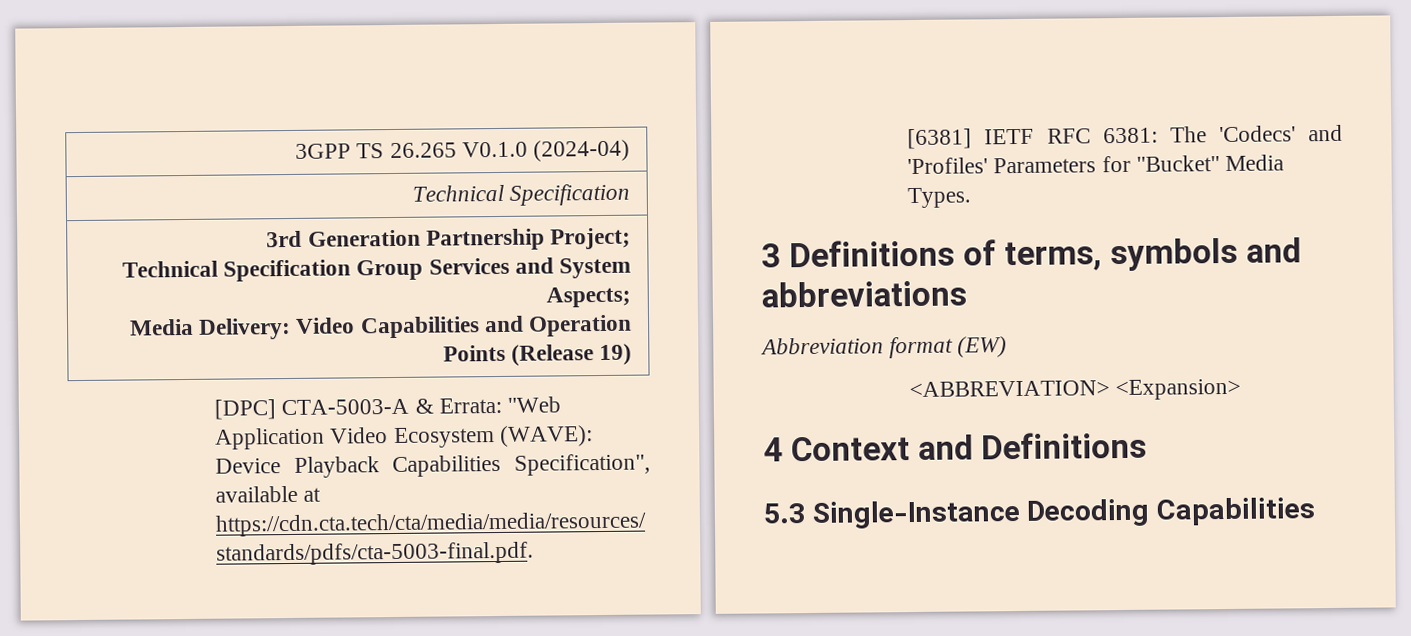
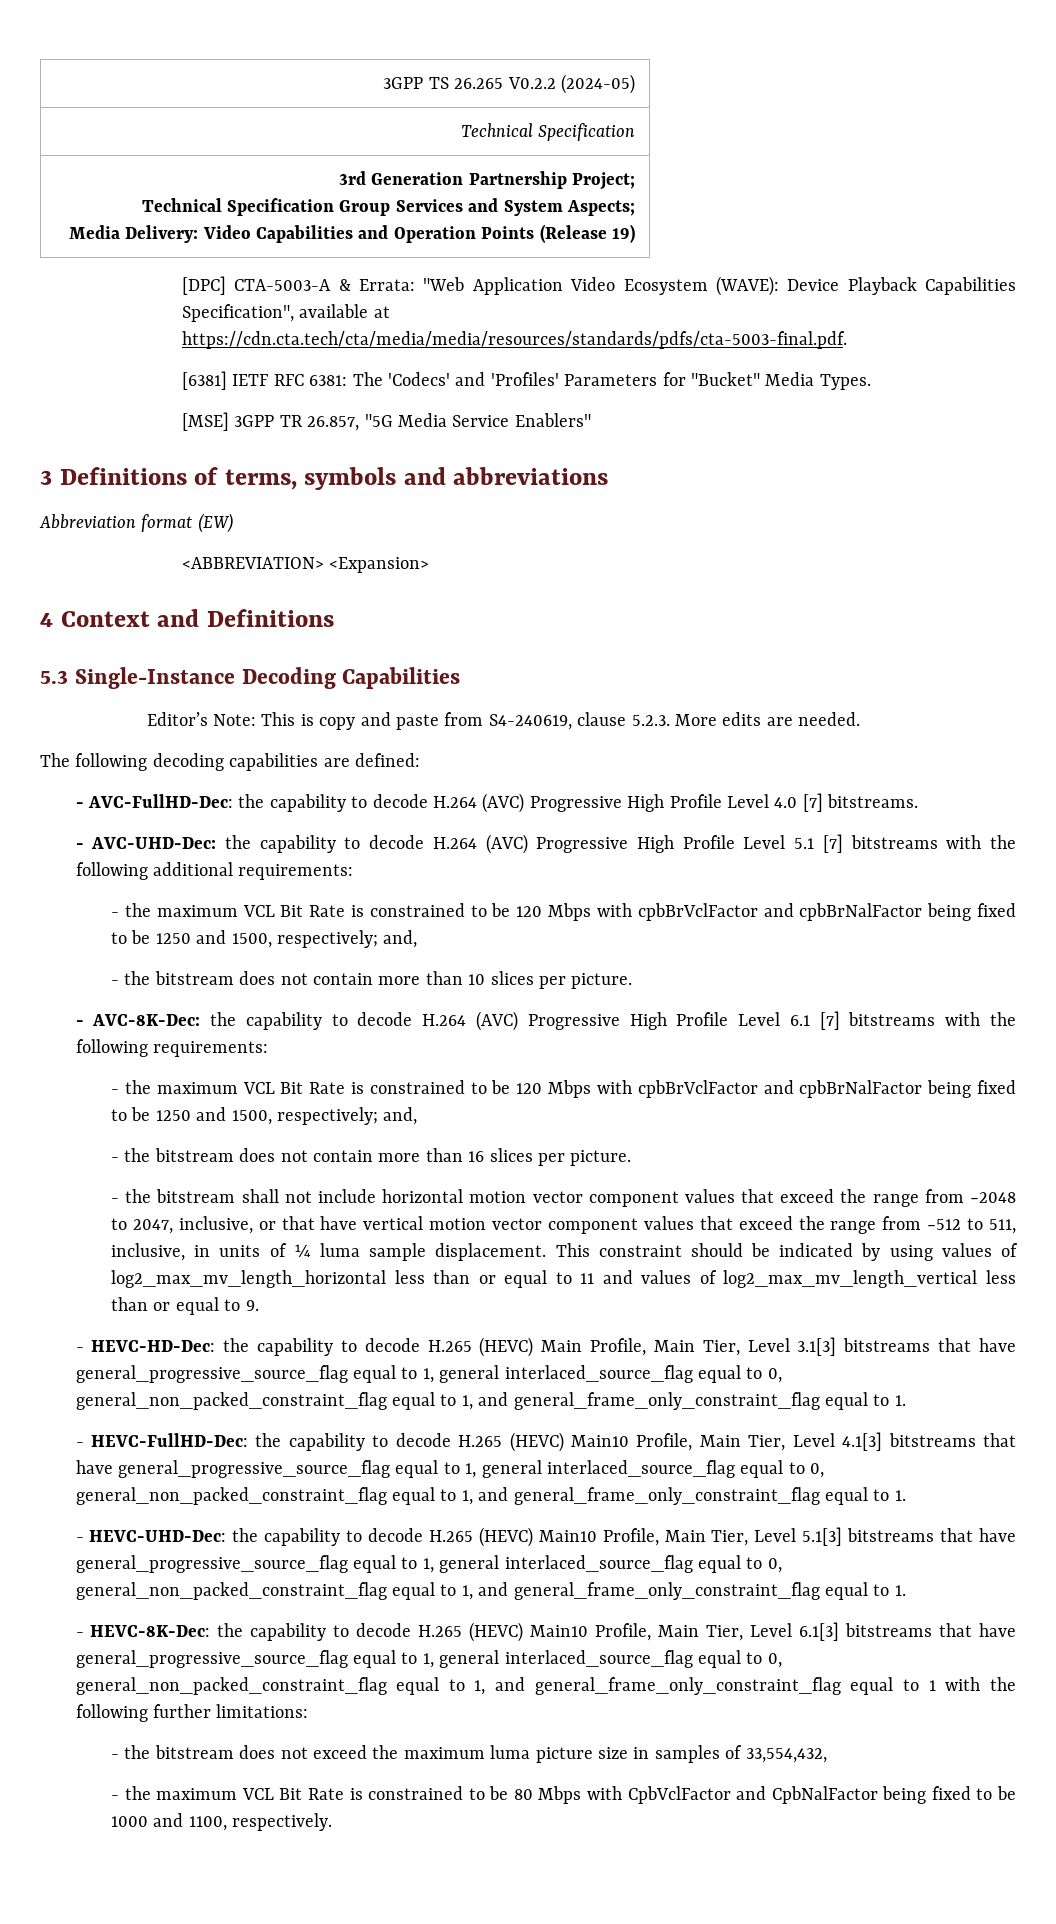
- 3GPP TS 26.265 V0.1.0 (2024-04)
+ 3GPP TS 26.265 V0.2.2 (2024-05)
+ [MSE] 3GPP TR 26.857, "5G Media Service Enablers"
+ Editor’s Note: This is copy and paste from S4-240619, clause 5.2.3. More edits are needed.
+ The following decoding capabilities are defined:
+ - AVC-FullHD-Dec: the capability to decode H.264 (AVC) Progressive High Profile Level 4.0 [7] bitstreams.
+ - AVC-UHD-Dec: the capability to decode H.264 (AVC) Progressive High Profile Level 5.1 [7] bitstreams with the following additional requirements:
+ - the maximum VCL Bit Rate is constrained to be 120 Mbps with cpbBrVclFactor and cpbBrNalFactor being fixed to be 1250 and 1500, respectively; and,
+ - the bitstream does not contain more than 10 slices per picture.
+ - AVC-8K-Dec: the capability to decode H.264 (AVC) Progressive High Profile Level 6.1 [7] bitstreams with the following requirements:
+ - the maximum VCL Bit Rate is constrained to be 120 Mbps with cpbBrVclFactor and cpbBrNalFactor being fixed to be 1250 and 1500, respectively; and,
+ - the bitstream does not contain more than 16 slices per picture.
+ - the bitstream shall not include horizontal motion vector component values that exceed the range from −2048 to 2047, inclusive, or that have vertical motion vector component values that exceed the range from −512 to 511, inclusive, in units of ¼ luma sample displacement. This constraint should be indicated by using values of log2_max_mv_length_horizontal less than or equal to 11 and values of log2_max_mv_length_vertical less than or equal to 9.
+ - HEVC-HD-Dec: the capability to decode H.265 (HEVC) Main Profile, Main Tier, Level 3.1[3] bitstreams that have general_progressive_source_flag equal to 1, general interlaced_source_flag equal to 0, general_non_packed_constraint_flag equal to 1, and general_frame_only_constraint_flag equal to 1.
+ - HEVC-FullHD-Dec: the capability to decode H.265 (HEVC) Main10 Profile, Main Tier, Level 4.1[3] bitstreams that have general_progressive_source_flag equal to 1, general interlaced_source_flag equal to 0, general_non_packed_constraint_flag equal to 1, and general_frame_only_constraint_flag equal to 1.
+ - HEVC-UHD-Dec: the capability to decode H.265 (HEVC) Main10 Profile, Main Tier, Level 5.1[3] bitstreams that have general_progressive_source_flag equal to 1, general interlaced_source_flag equal to 0, general_non_packed_constraint_flag equal to 1, and general_frame_only_constraint_flag equal to 1.
+ - HEVC-8K-Dec: the capability to decode H.265 (HEVC) Main10 Profile, Main Tier, Level 6.1[3] bitstreams that have general_progressive_source_flag equal to 1, general interlaced_source_flag equal to 0, general_non_packed_constraint_flag equal to 1, and general_frame_only_constraint_flag equal to 1 with the following further limitations:
+ - the bitstream does not exceed the maximum luma picture size in samples of 33,554,432,
+ - the maximum VCL Bit Rate is constrained to be 80 Mbps with CpbVclFactor and CpbNalFactor being fixed to be 1000 and 1100, respectively.

